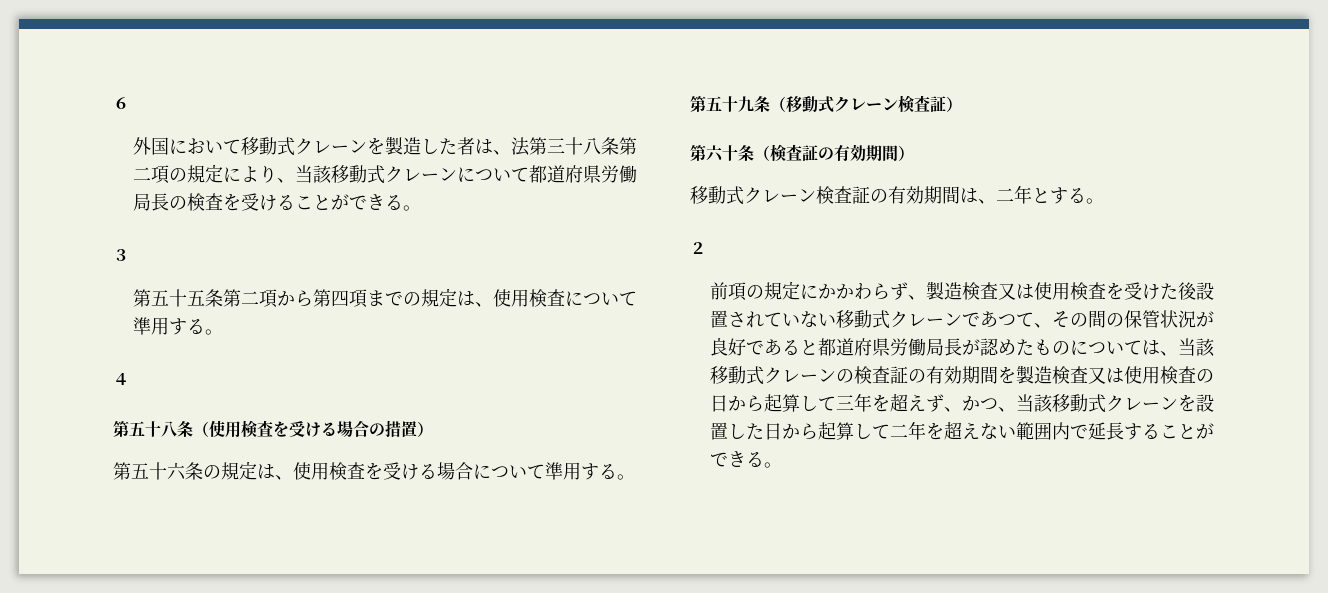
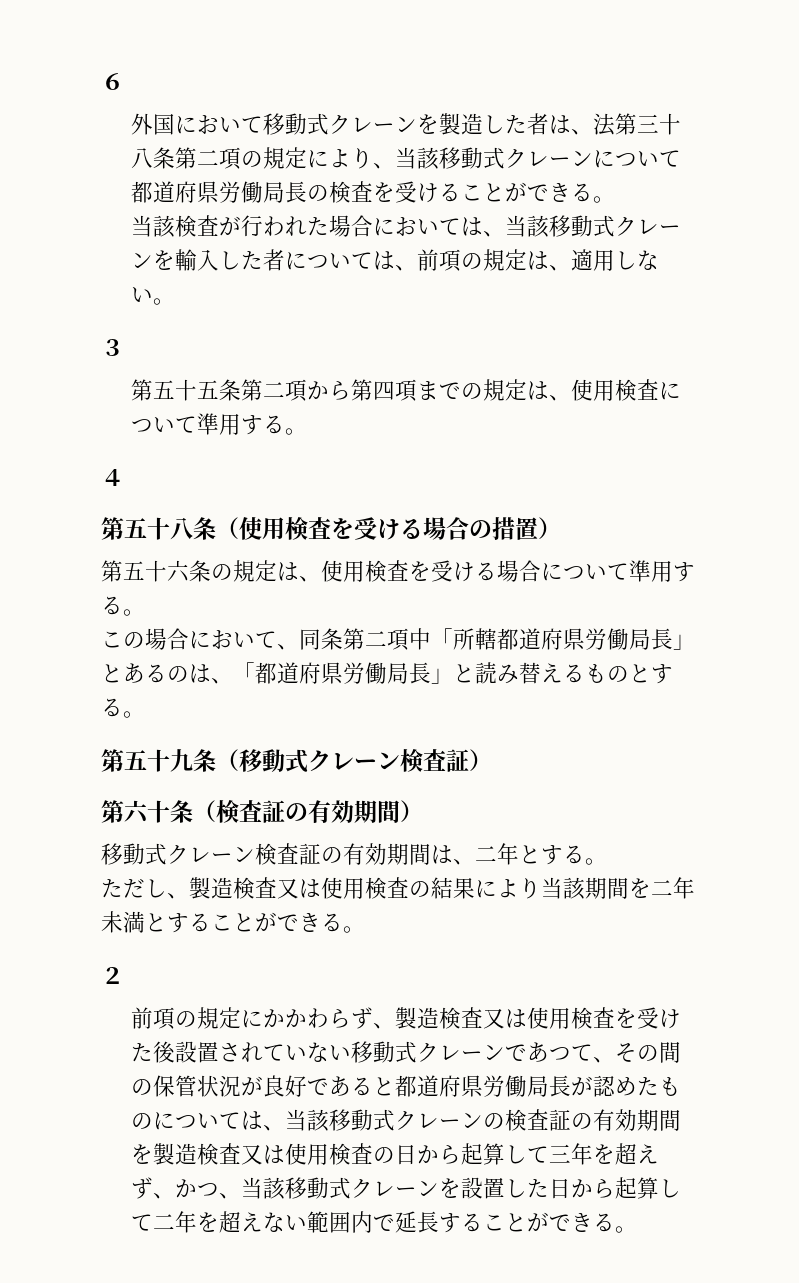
+ 当該検査が行われた場合においては、当該移動式クレーンを輸入した者については、前項の規定は、適用しない。
+ この場合において、同条第二項中「所轄都道府県労働局長」とあるのは、「都道府県労働局長」と読み替えるものとする。
+ ただし、製造検査又は使用検査の結果により当該期間を二年未満とすることができる。

